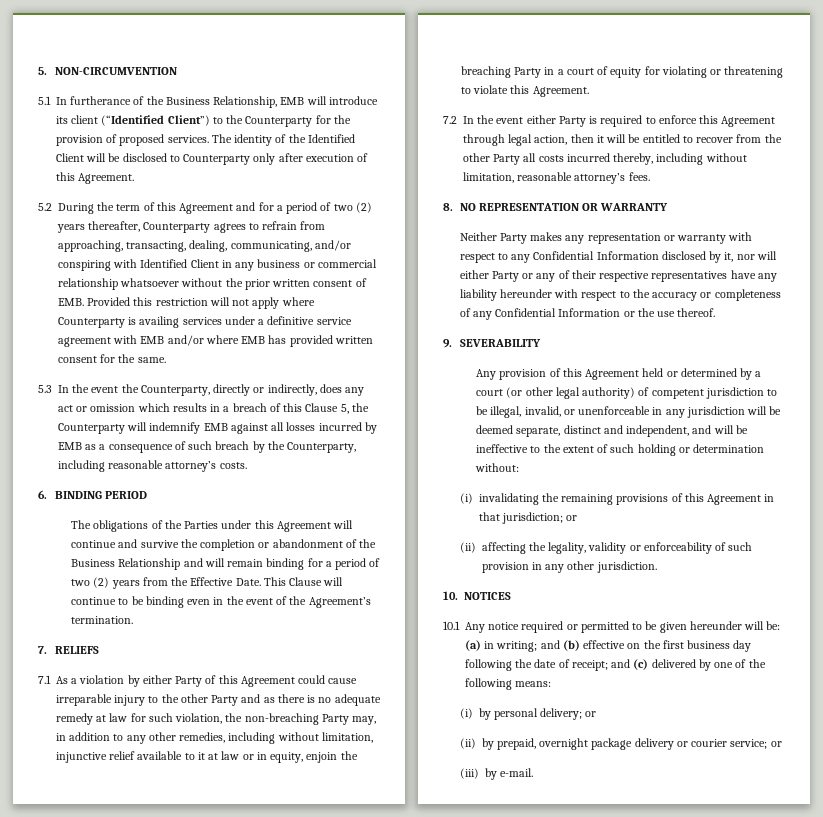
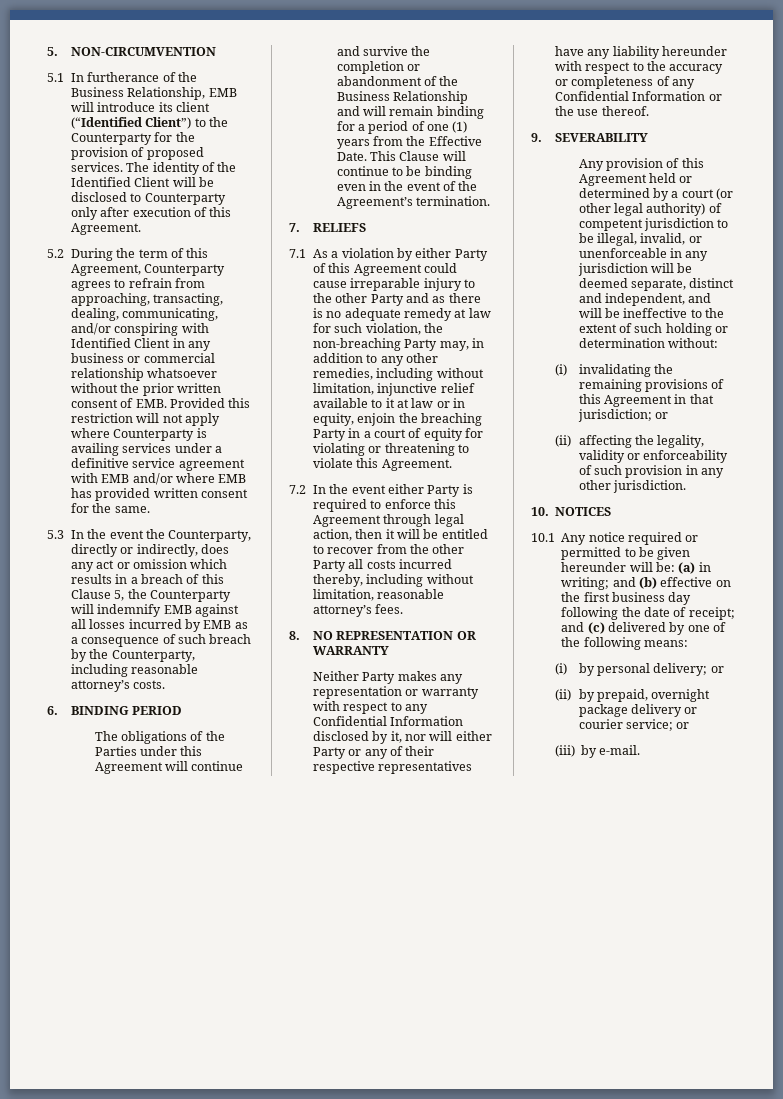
- 5.2 During the term of this Agreement and for a period of two (2) years thereafter, Counterparty agrees to refrain from approaching, transacting, dealing, communicating, and/or conspiring with Identified Client in any business or commercial relationship whatsoever without the prior written consent of EMB. Provided this restriction will not apply where Counterparty is availing services under a definitive service agreement with EMB and/or where EMB has provided written consent for the same.
+ 5.2 During the term of this Agreement, Counterparty agrees to refrain from approaching, transacting, dealing, communicating, and/or conspiring with Identified Client in any business or commercial relationship whatsoever without the prior written consent of EMB. Provided this restriction will not apply where Counterparty is availing services under a definitive service agreement with EMB and/or where EMB has provided written consent for the same.
- The obligations of the Parties under this Agreement will continue and survive the completion or abandonment of the Business Relationship and will remain binding for a period of two (2) years from the Effective Date.
+ The obligations of the Parties under this Agreement will continue and survive the completion or abandonment of the Business Relationship and will remain binding for a period of one (1) years from the Effective Date.

